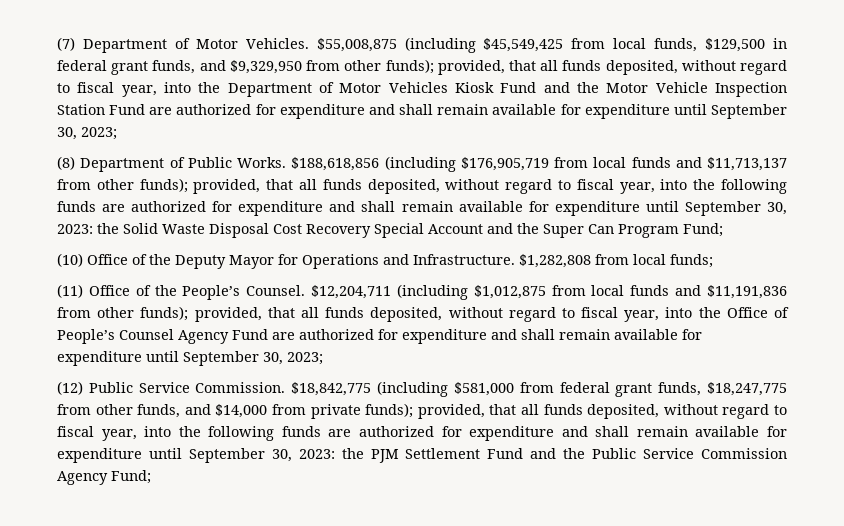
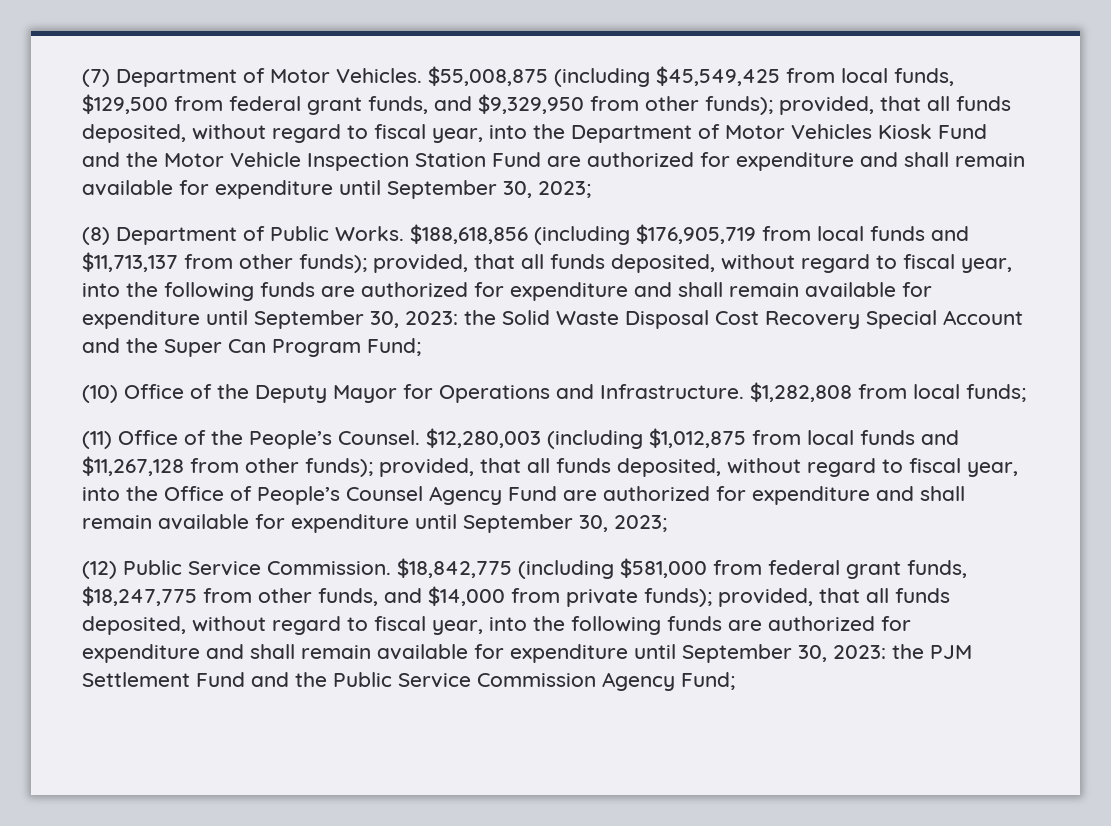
- $55,008,875 (including $45,549,425 from local funds, $129,500 in federal grant funds, and $9,329,950 from other funds); provided, that all funds deposited, without regard to fiscal year, into the Department of Motor Vehicles Kiosk Fund and the Motor Vehicle Inspection Station Fund are authorized for expenditure and shall remain available for expenditure until September 30, 2023;
+ $55,008,875 (including $45,549,425 from local funds, $129,500 from federal grant funds, and $9,329,950 from other funds); provided, that all funds deposited, without regard to fiscal year, into the Department of Motor Vehicles Kiosk Fund and the Motor Vehicle Inspection Station Fund are authorized for expenditure and shall remain available for expenditure until September 30, 2023;
- $12,204,711 (including $1,012,875 from local funds and $11,191,836 from other funds); provided, that all funds deposited, without regard to fiscal year, into the Office of People’s Counsel Agency Fund are authorized for expenditure and shall remain available for expenditure until September 30, 2023;
+ $12,280,003 (including $1,012,875 from local funds and $11,267,128 from other funds); provided, that all funds deposited, without regard to fiscal year, into the Office of People’s Counsel Agency Fund are authorized for expenditure and shall remain available for expenditure until September 30, 2023;

